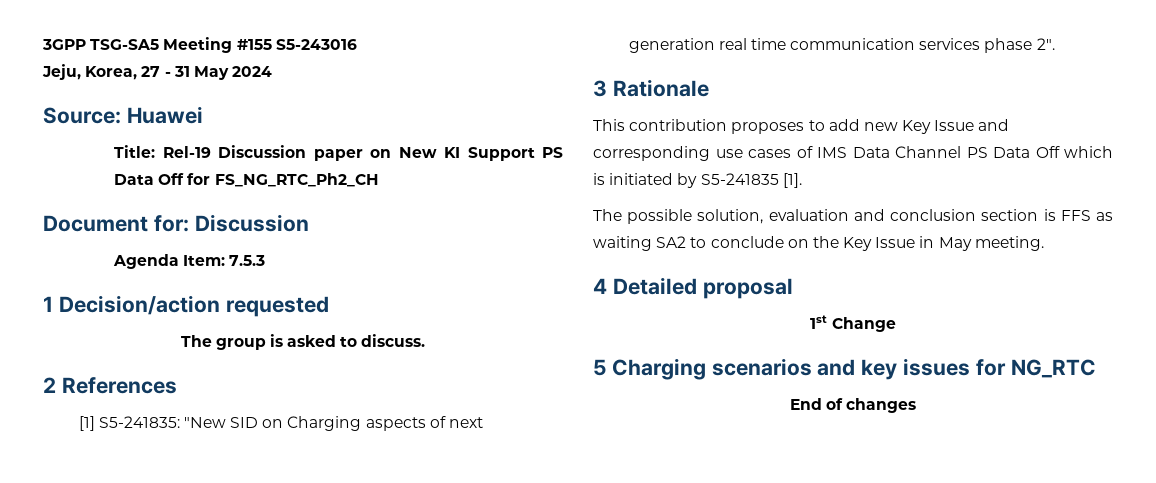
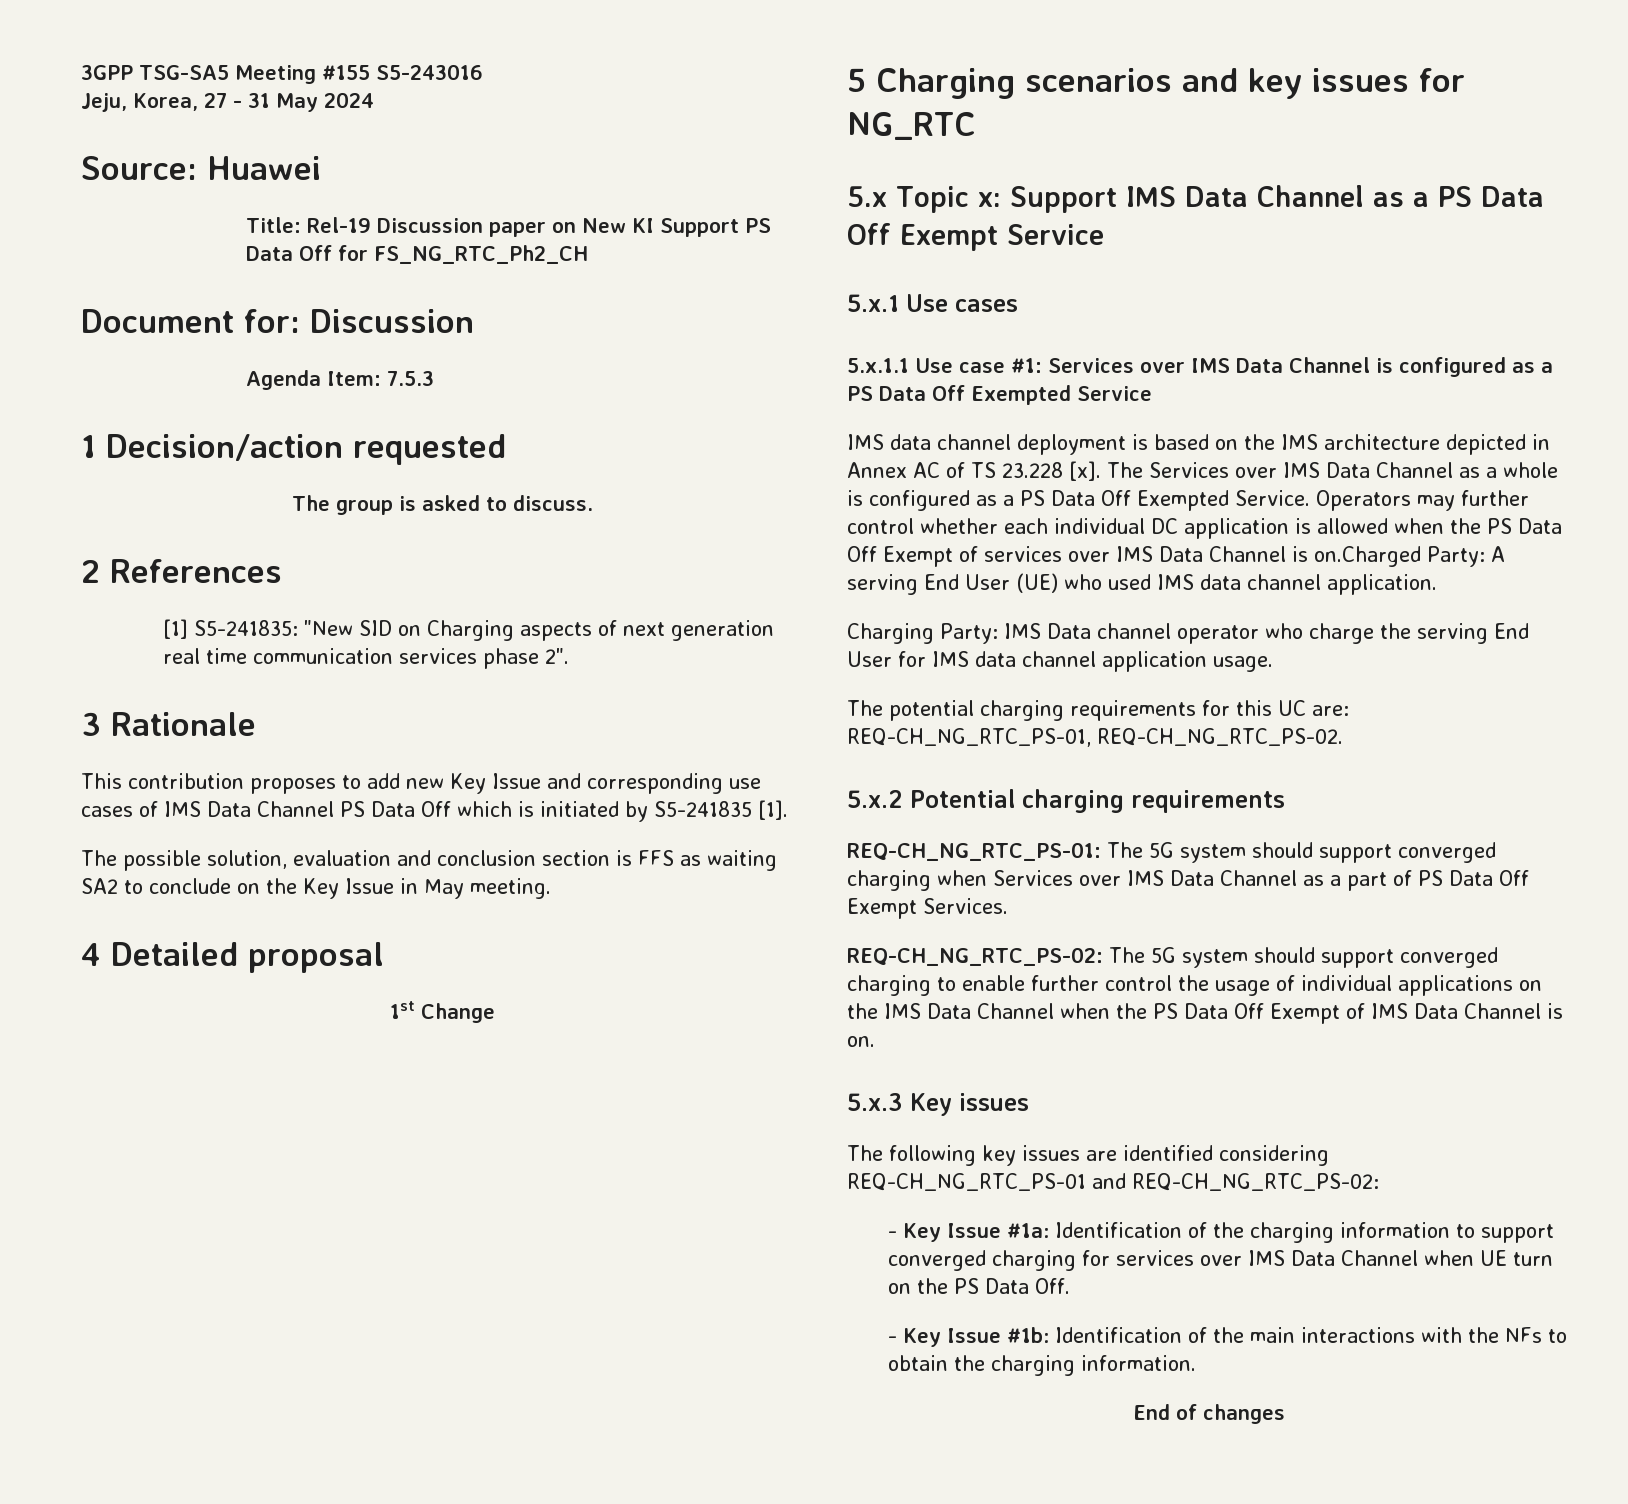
+ 5.x Topic x: Support IMS Data Channel as a PS Data Off Exempt Service
+ 5.x.1 Use cases
+ 5.x.1.1 Use case #1: Services over IMS Data Channel is configured as a PS Data Off Exempted Service
+ IMS data channel deployment is based on the IMS architecture depicted in Annex AC of TS 23.228 [x]. The Services over IMS Data Channel as a whole is configured as a PS Data Off Exempted Service. Operators may further control whether each individual DC application is allowed when the PS Data Off Exempt of services over IMS Data Channel is on.Charged Party: A serving End User (UE) who used IMS data channel application.
+ Charging Party: IMS Data channel operator who charge the serving End User for IMS data channel application usage.
+ The potential charging requirements for this UC are: REQ-CH_NG_RTC_PS-01, REQ-CH_NG_RTC_PS-02.
+ 5.x.2 Potential charging requirements
+ REQ-CH_NG_RTC_PS-01: The 5G system should support converged charging when Services over IMS Data Channel as a part of PS Data Off Exempt Services.
+ REQ-CH_NG_RTC_PS-02: The 5G system should support converged charging to enable further control the usage of individual applications on the IMS Data Channel when the PS Data Off Exempt of IMS Data Channel is on.
+ 5.x.3 Key issues
+ The following key issues are identified considering REQ-CH_NG_RTC_PS-01 and REQ-CH_NG_RTC_PS-02:
+ - Key Issue #1a: Identification of the charging information to support converged charging for services over IMS Data Channel when UE turn on the PS Data Off.
+ - Key Issue #1b: Identification of the main interactions with the NFs to obtain the charging information.

